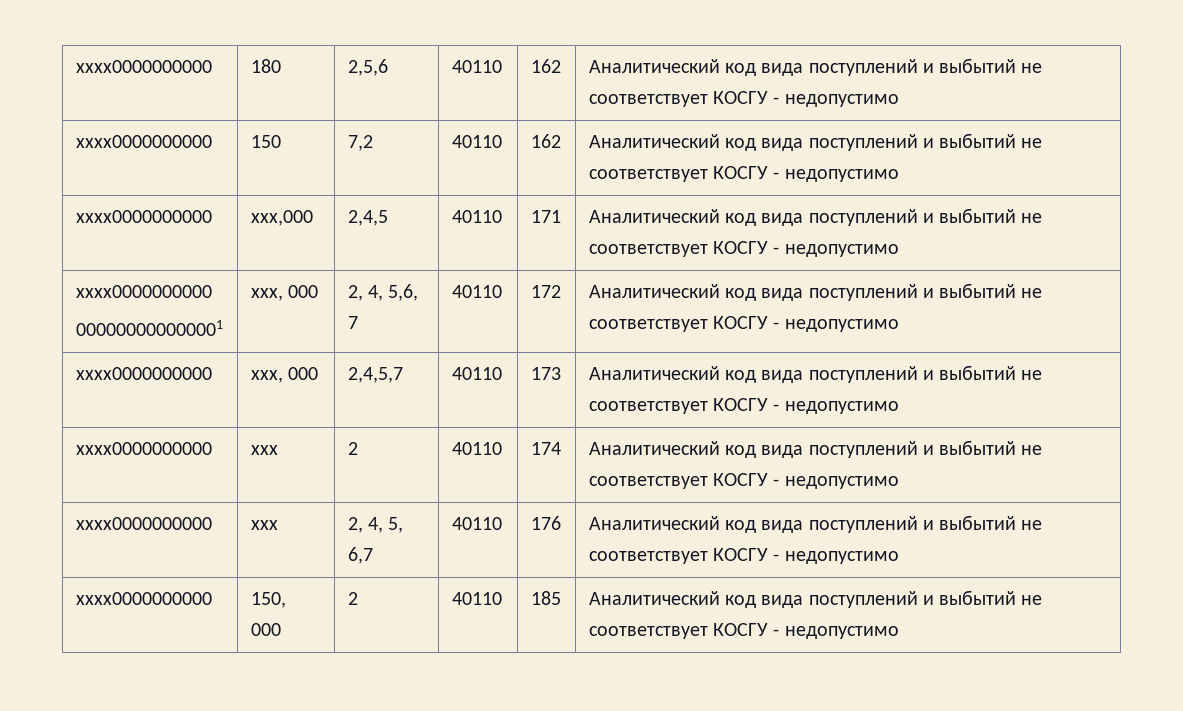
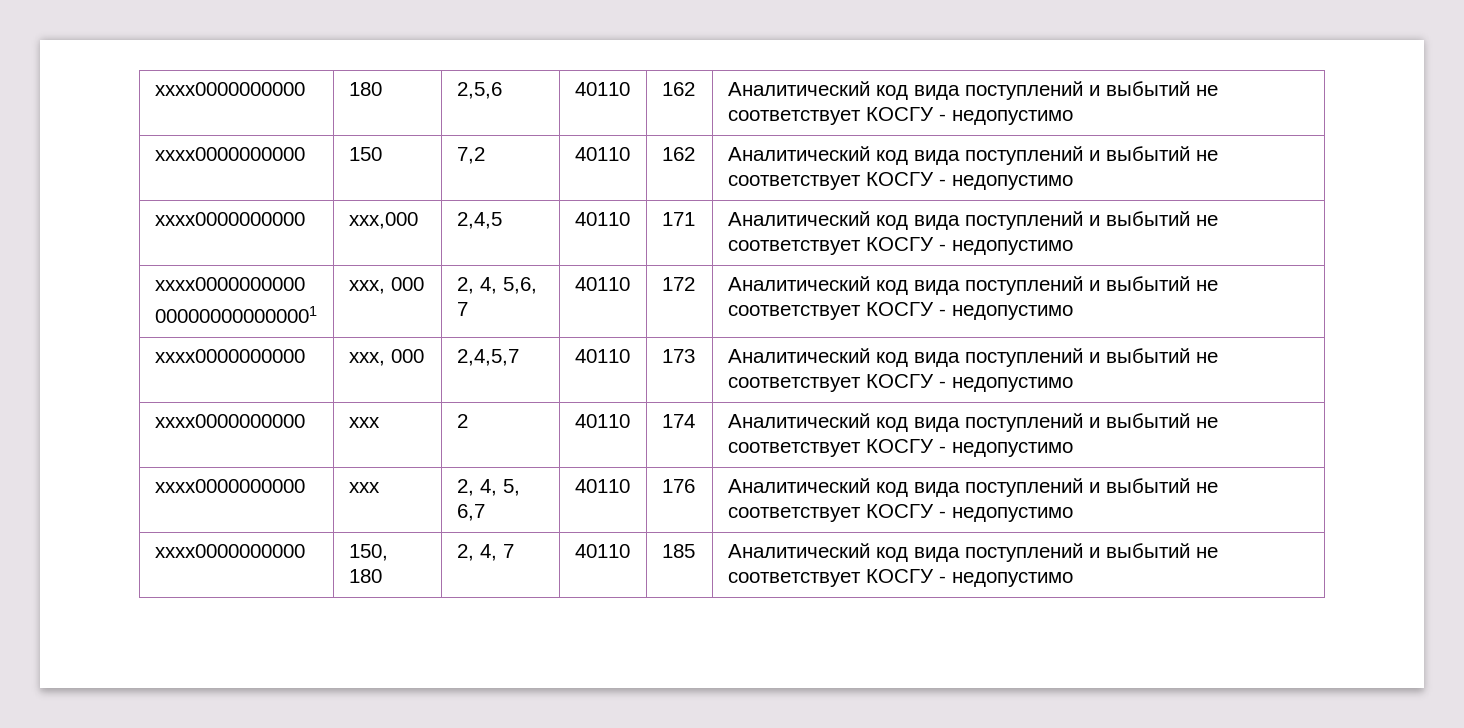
- хххх0000000000 | 150, 000 | 2 | 40110 | 185 | Аналитический код вида поступлений и выбытий не соответствует КОСГУ - недопустимо
+ хххх0000000000 | 150, 180 | 2, 4, 7 | 40110 | 185 | Аналитический код вида поступлений и выбытий не соответствует КОСГУ - недопустимо

